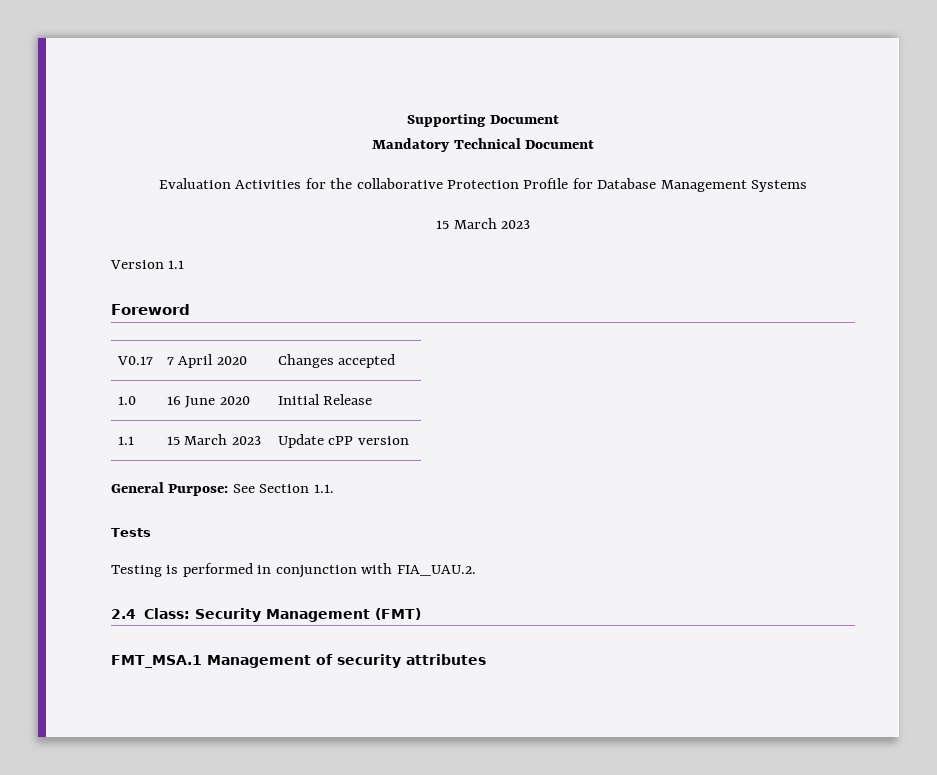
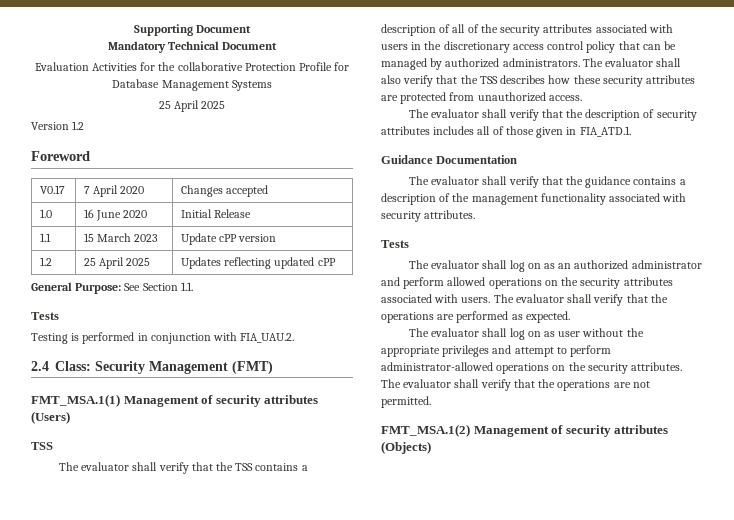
  Evaluation Activities for the collaborative Protection Profile for Database Management Systems
- 15 March 2023
+ 25 April 2025
- Version 1.1
+ Version 1.2
+ 1.2 | 25 April 2025 | Updates reflecting updated cPP
- FMT_MSA.1 Management of security attributes
+ FMT_MSA.1(1) Management of security attributes (Users)
+ TSS
+ The evaluator shall verify that the TSS contains a description of all of the security attributes associated with users in the discretionary access control policy that can be managed by authorized administrators. The evaluator shall also verify that the TSS describes how these security attributes are protected from unauthorized access.
+ The evaluator shall verify that the description of security attributes includes all of those given in FIA_ATD.1.
+ Guidance Documentation
+ The evaluator shall verify that the guidance contains a description of the management functionality associated with security attributes.
+ Tests
+ The evaluator shall log on as an authorized administrator and perform allowed operations on the security attributes associated with users. The evaluator shall verify that the operations are performed as expected.
+ The evaluator shall log on as user without the appropriate privileges and attempt to perform administrator-allowed operations on the security attributes. The evaluator shall verify that the operations are not permitted.
+ FMT_MSA.1(2) Management of security attributes (Objects)

